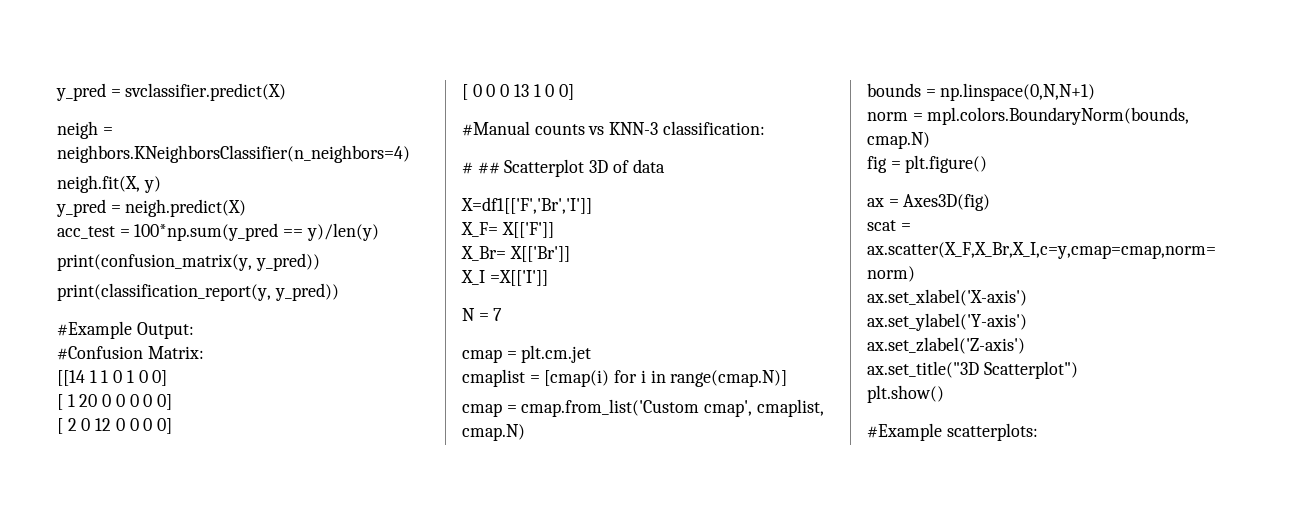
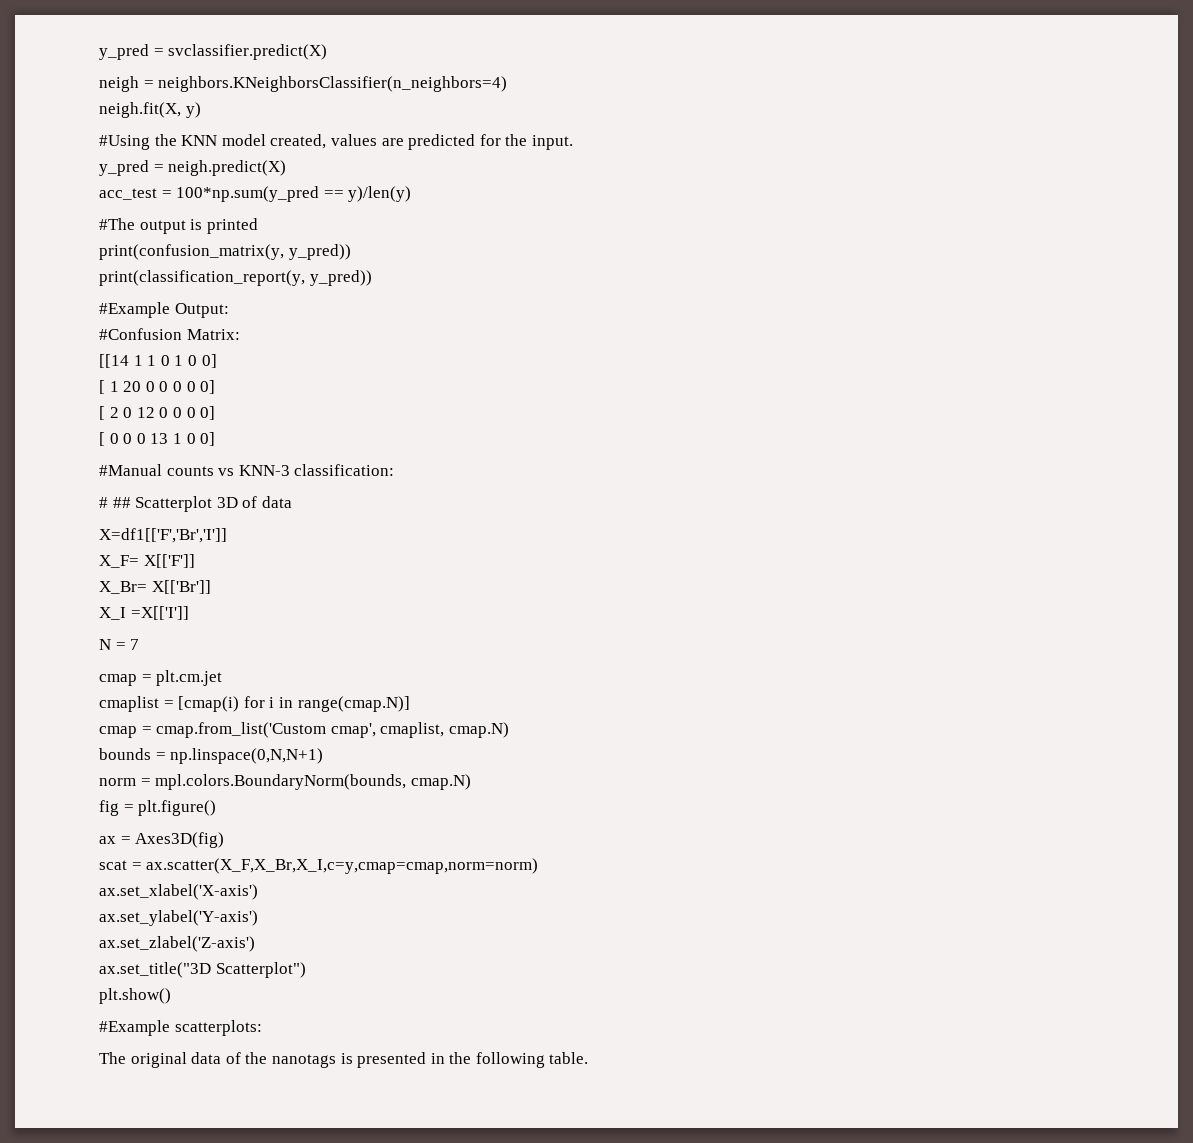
+ #Using the KNN model created, values are predicted for the input.
+ #The output is printed
+ The original data of the nanotags is presented in the following table.

